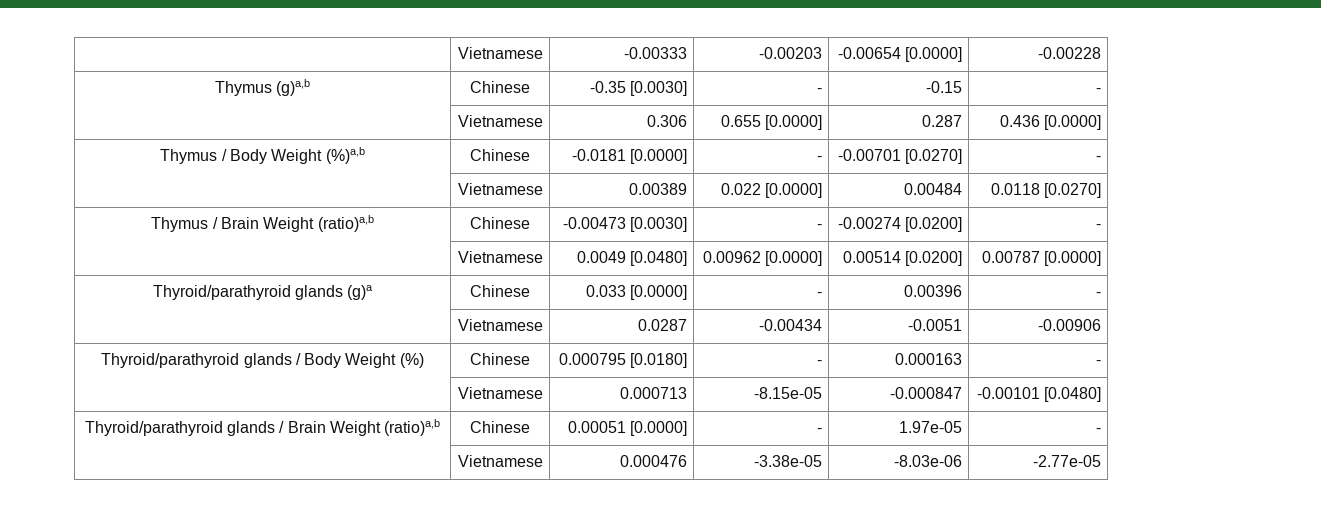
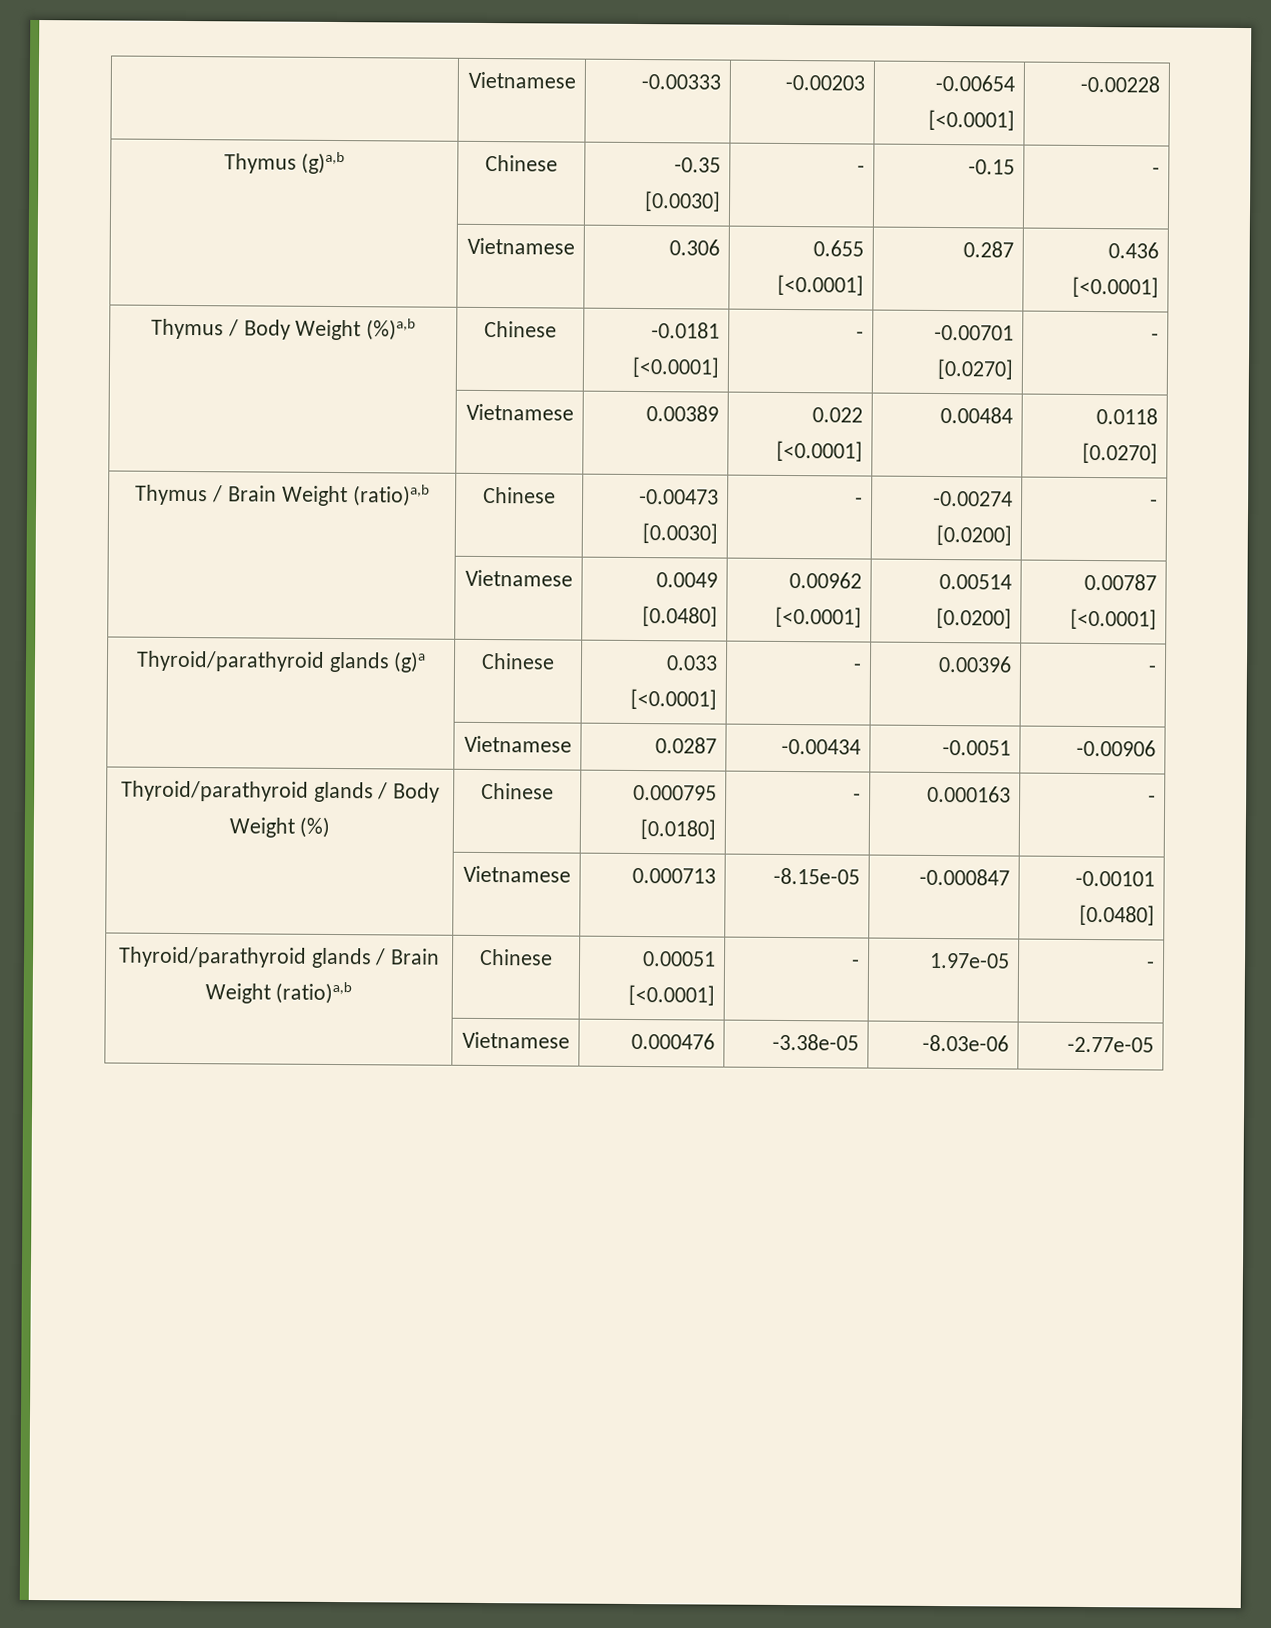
- | Vietnamese | -0.00333 | -0.00203 | -0.00654 [0.0000] | -0.00228
+ | Vietnamese | -0.00333 | -0.00203 | -0.00654 [<0.0001] | -0.00228
- | Vietnamese | 0.306 | 0.655 [0.0000] | 0.287 | 0.436 [0.0000]
+ | Vietnamese | 0.306 | 0.655 [<0.0001] | 0.287 | 0.436 [<0.0001]
- Thymus / Body Weight (%)a,b | Chinese | -0.0181 [0.0000] | - | -0.00701 [0.0270] | -
+ Thymus / Body Weight (%)a,b | Chinese | -0.0181 [<0.0001] | - | -0.00701 [0.0270] | -
- | Vietnamese | 0.00389 | 0.022 [0.0000] | 0.00484 | 0.0118 [0.0270]
+ | Vietnamese | 0.00389 | 0.022 [<0.0001] | 0.00484 | 0.0118 [0.0270]
- | Vietnamese | 0.0049 [0.0480] | 0.00962 [0.0000] | 0.00514 [0.0200] | 0.00787 [0.0000]
+ | Vietnamese | 0.0049 [0.0480] | 0.00962 [<0.0001] | 0.00514 [0.0200] | 0.00787 [<0.0001]
- Thyroid/parathyroid glands (g)a | Chinese | 0.033 [0.0000] | - | 0.00396 | -
+ Thyroid/parathyroid glands (g)a | Chinese | 0.033 [<0.0001] | - | 0.00396 | -
- Thyroid/parathyroid glands / Brain Weight (ratio)a,b | Chinese | 0.00051 [0.0000] | - | 1.97e-05 | -
+ Thyroid/parathyroid glands / Brain Weight (ratio)a,b | Chinese | 0.00051 [<0.0001] | - | 1.97e-05 | -

